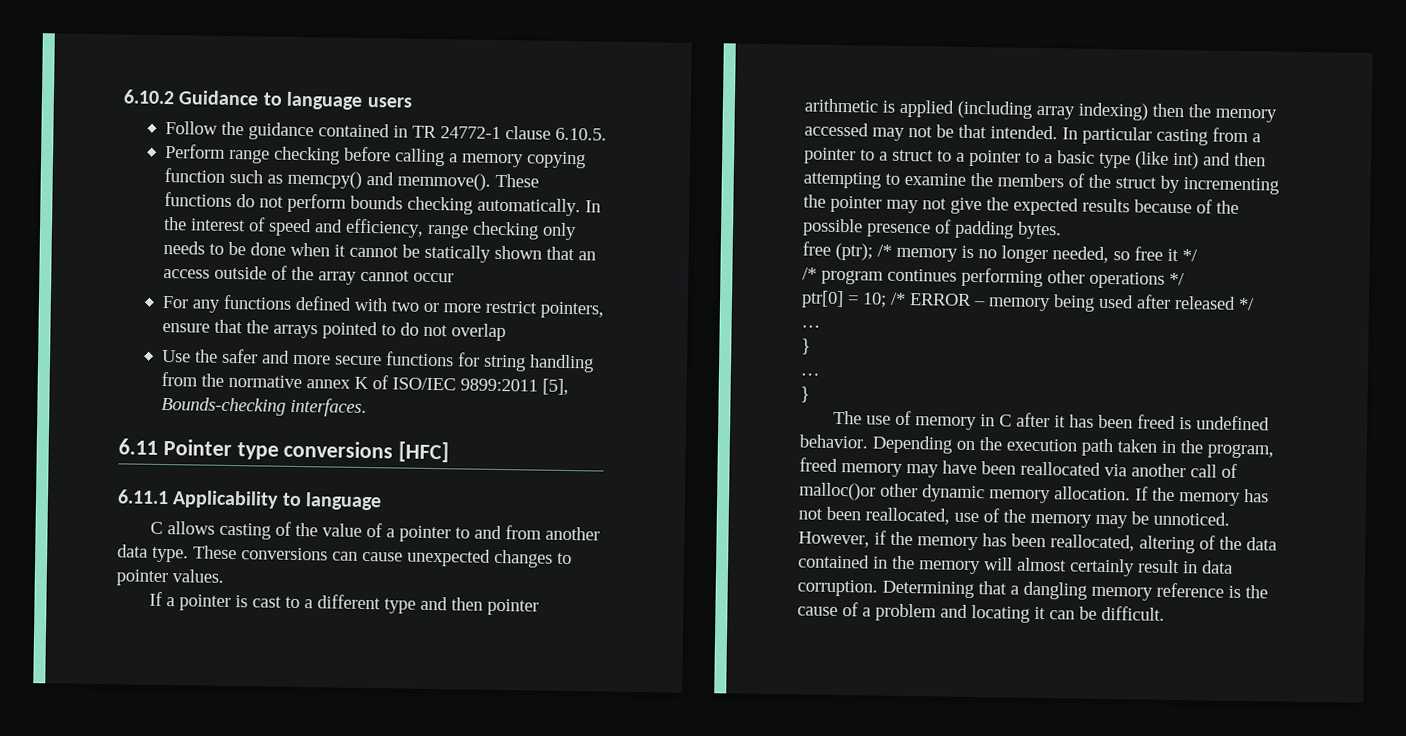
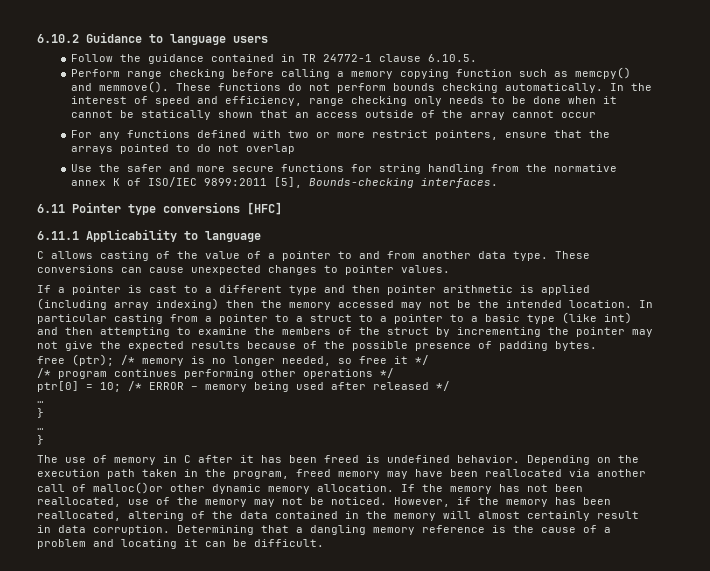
- If a pointer is cast to a different type and then pointer arithmetic is applied (including array indexing) then the memory accessed may not be that intended.
+ If a pointer is cast to a different type and then pointer arithmetic is applied (including array indexing) then the memory accessed may not be the intended location.
- If the memory has not been reallocated, use of the memory may be unnoticed.
+ If the memory has not been reallocated, use of the memory may not be noticed.

